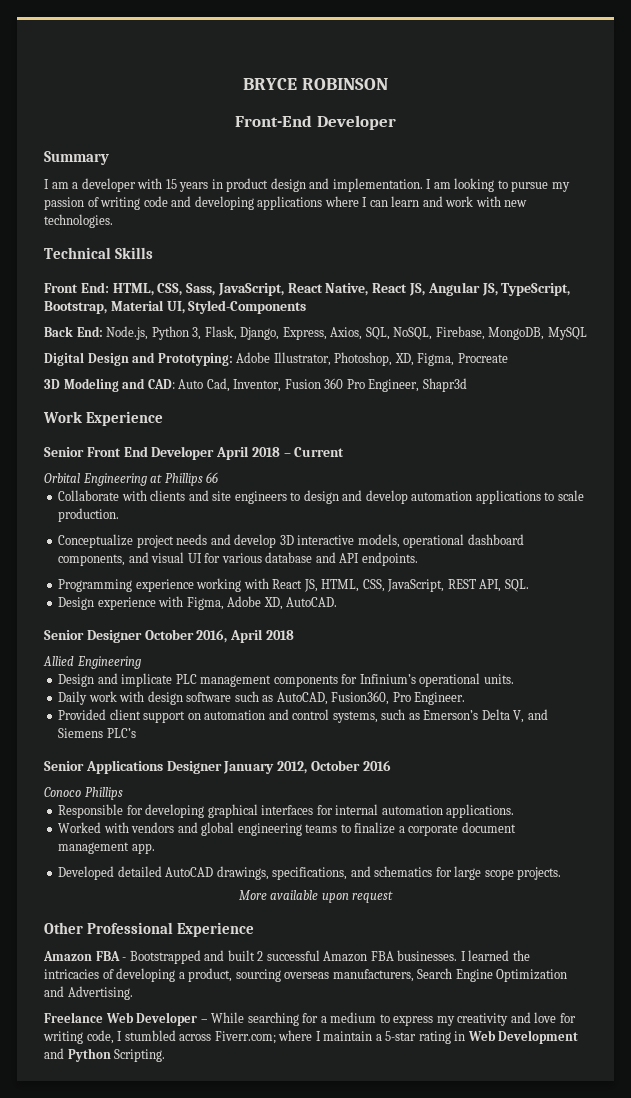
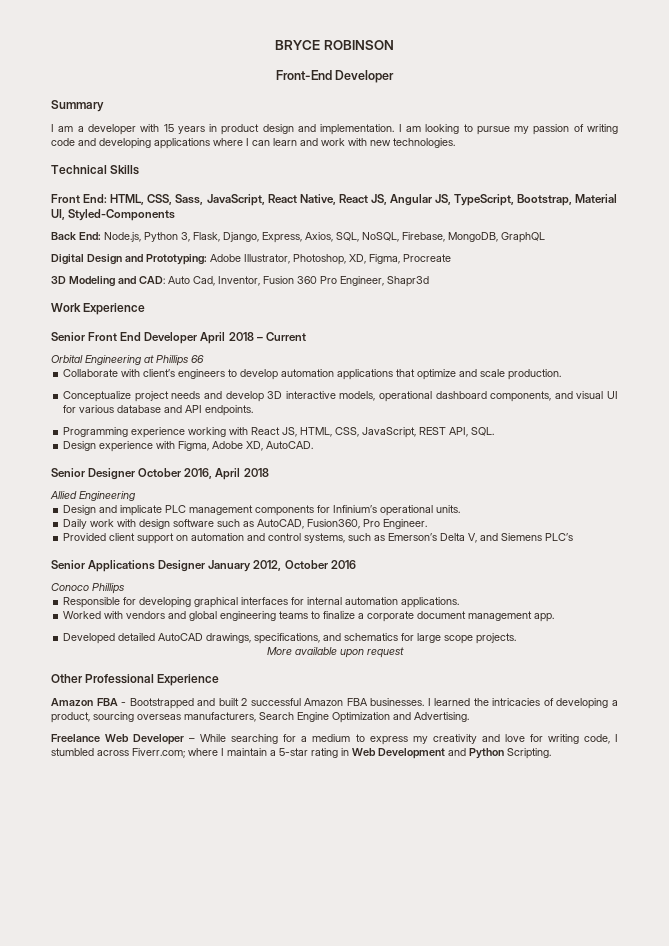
- Back End: Node.js, Python 3, Flask, Django, Express, Axios, SQL, NoSQL, Firebase, MongoDB, MySQL
+ Back End: Node.js, Python 3, Flask, Django, Express, Axios, SQL, NoSQL, Firebase, MongoDB, GraphQL
- Collaborate with clients and site engineers to design and develop automation applications to scale production.
+ Collaborate with client’s engineers to develop automation applications that optimize and scale production.

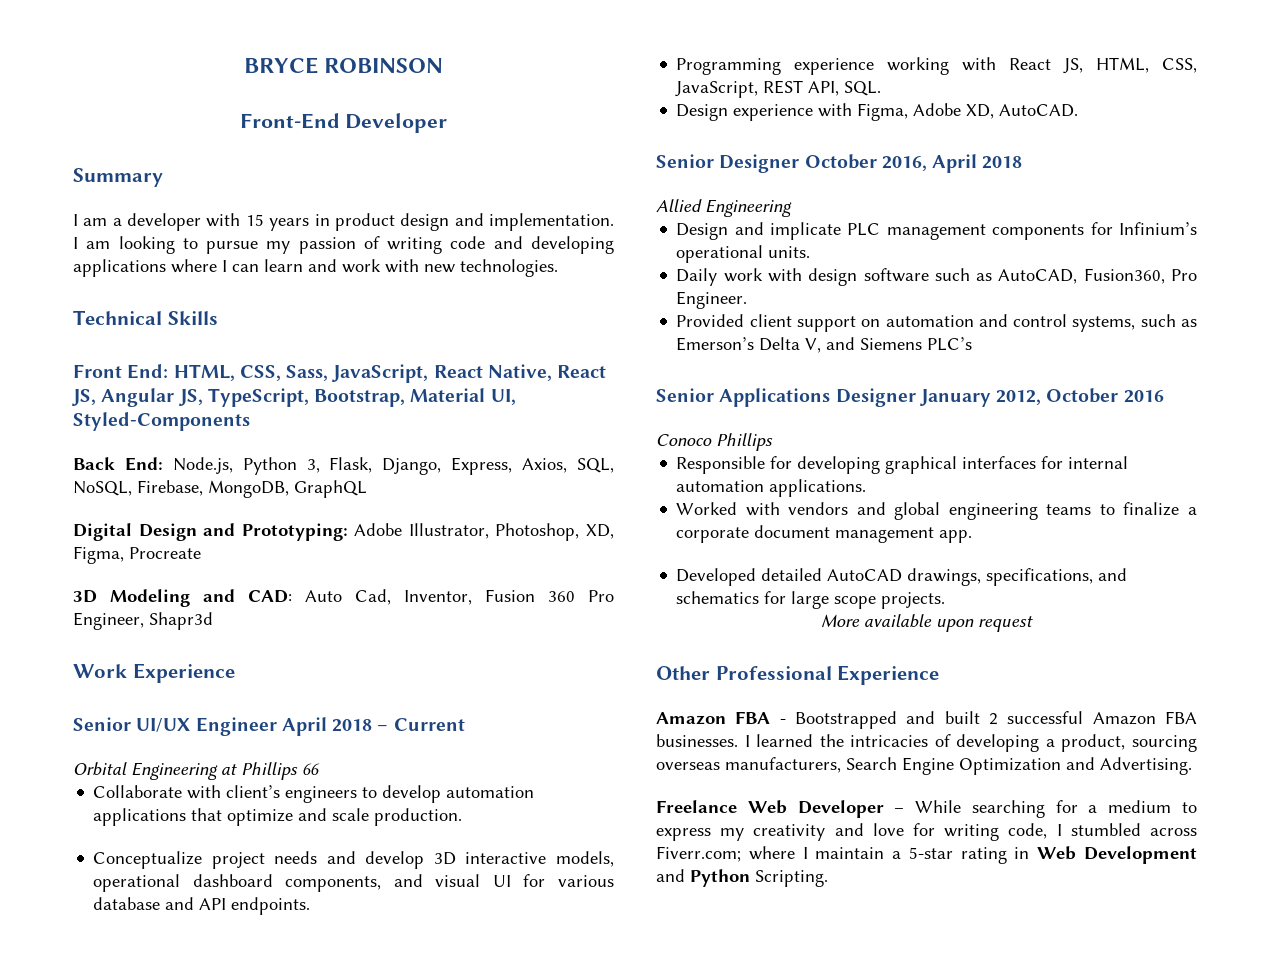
- Senior Front End Developer April 2018 – Current
+ Senior UI/UX Engineer April 2018 – Current

